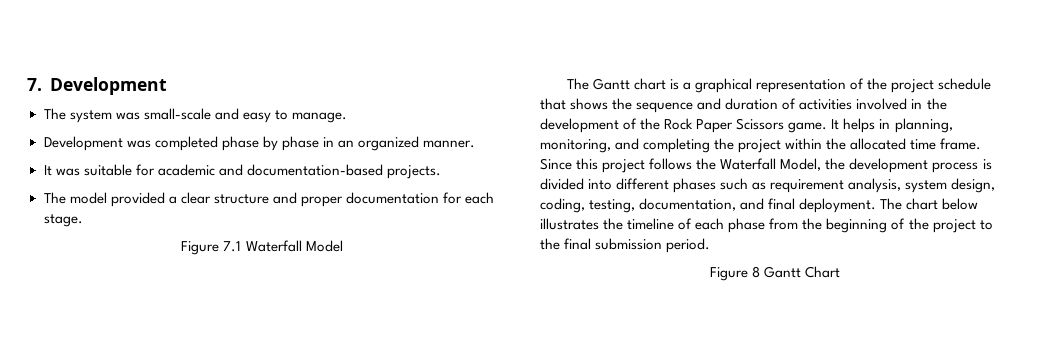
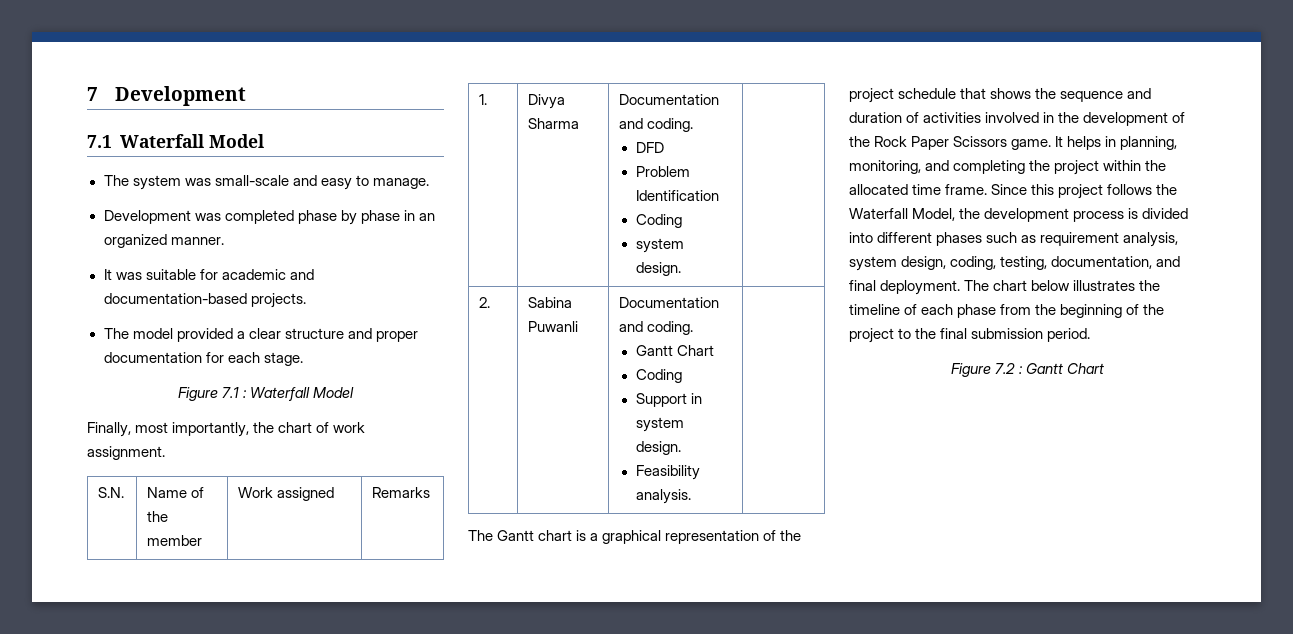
- 7. Development
+ 7 Development
+ 7.1 Waterfall Model
- Figure 7.1 Waterfall Model
+ Figure 7.1 : Waterfall Model
+ Finally, most importantly, the chart of work assignment.
+ S.N. | Name of the member | Work assigned | Remarks
+ 1. | Divya Sharma | Documentation and coding.
+ DFD
+ Problem Identification
+ Coding
+ system design. |
+ 2. | Sabina Puwanli | Documentation and coding.
+ Gantt Chart
+ Coding
+ Support in system design.
+ Feasibility analysis. |
- Figure 8 Gantt Chart
+ Figure 7.2 : Gantt Chart

